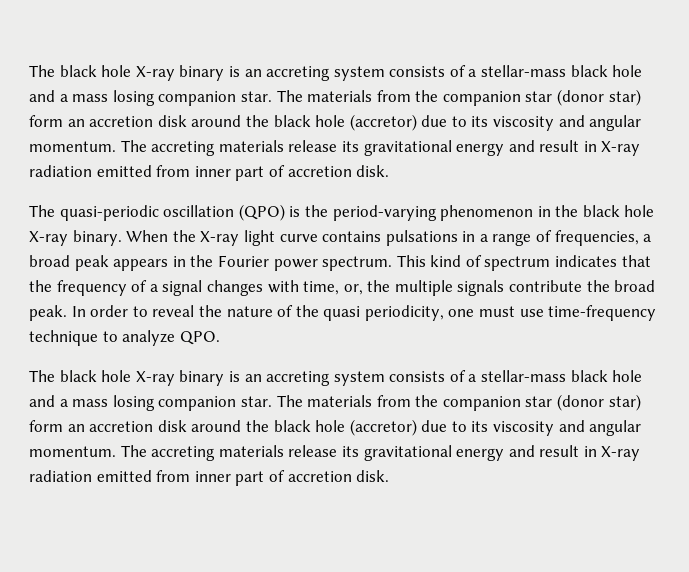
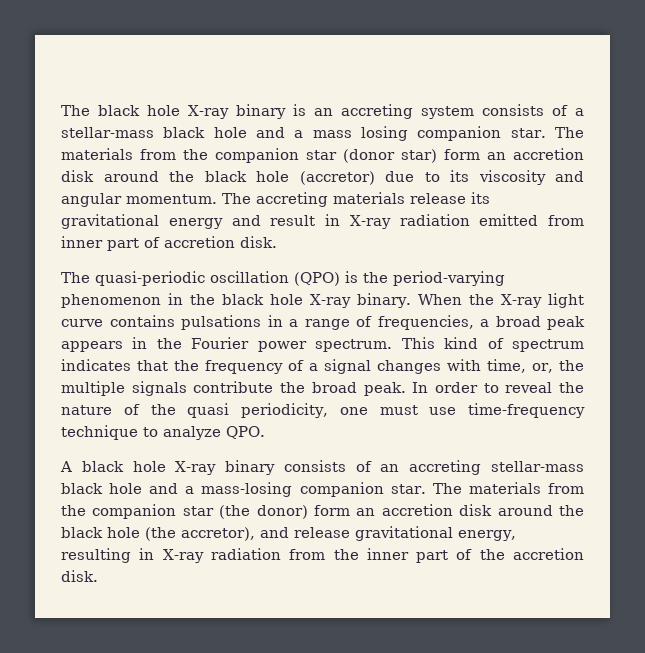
  In order to reveal the nature of the quasi periodicity, one must use time-frequency technique to analyze QPO.
- The black hole X-ray binary is an accreting system consists of a stellar-mass black hole and a mass losing companion star. The materials from the companion star (donor star) form an accretion disk around the black hole (accretor) due to its viscosity and angular momentum. The accreting materials release its gravitational energy and result in X-ray radiation emitted from inner part of accretion disk.
+ A black hole X-ray binary consists of an accreting stellar-mass black hole and a mass-losing companion star. The materials from the companion star (the donor) form an accretion disk around the black hole (the accretor), and release gravitational energy, resulting in X-ray radiation from the inner part of the accretion disk.

